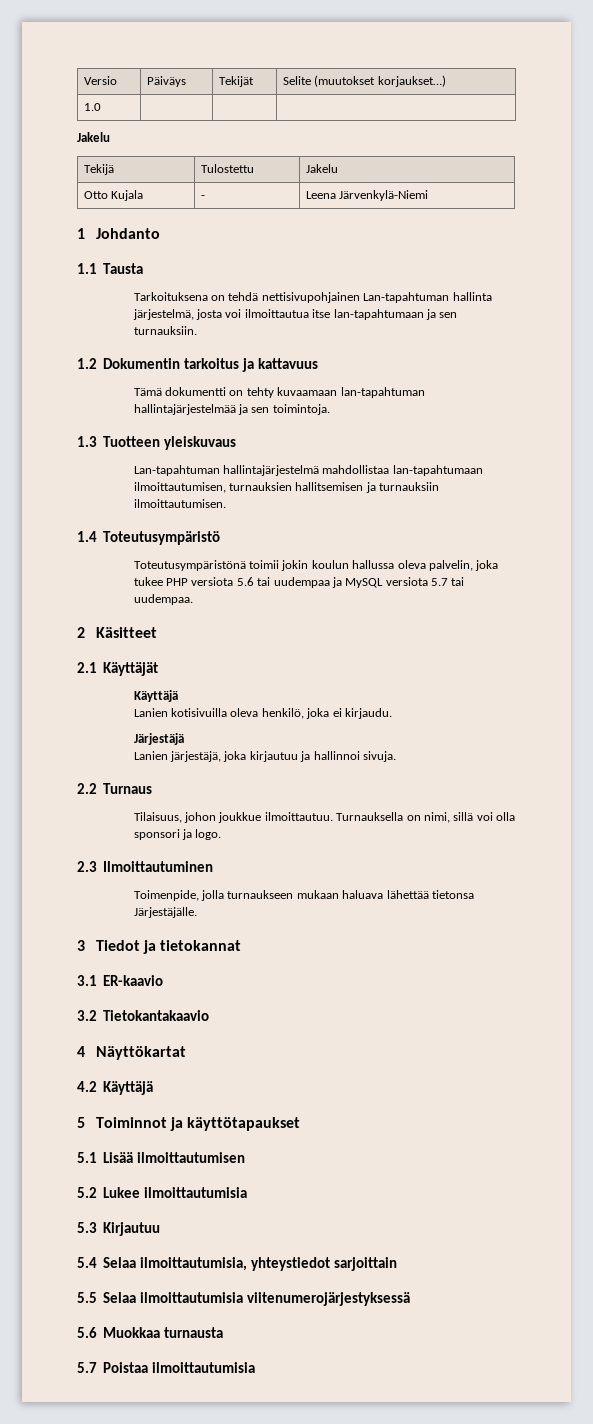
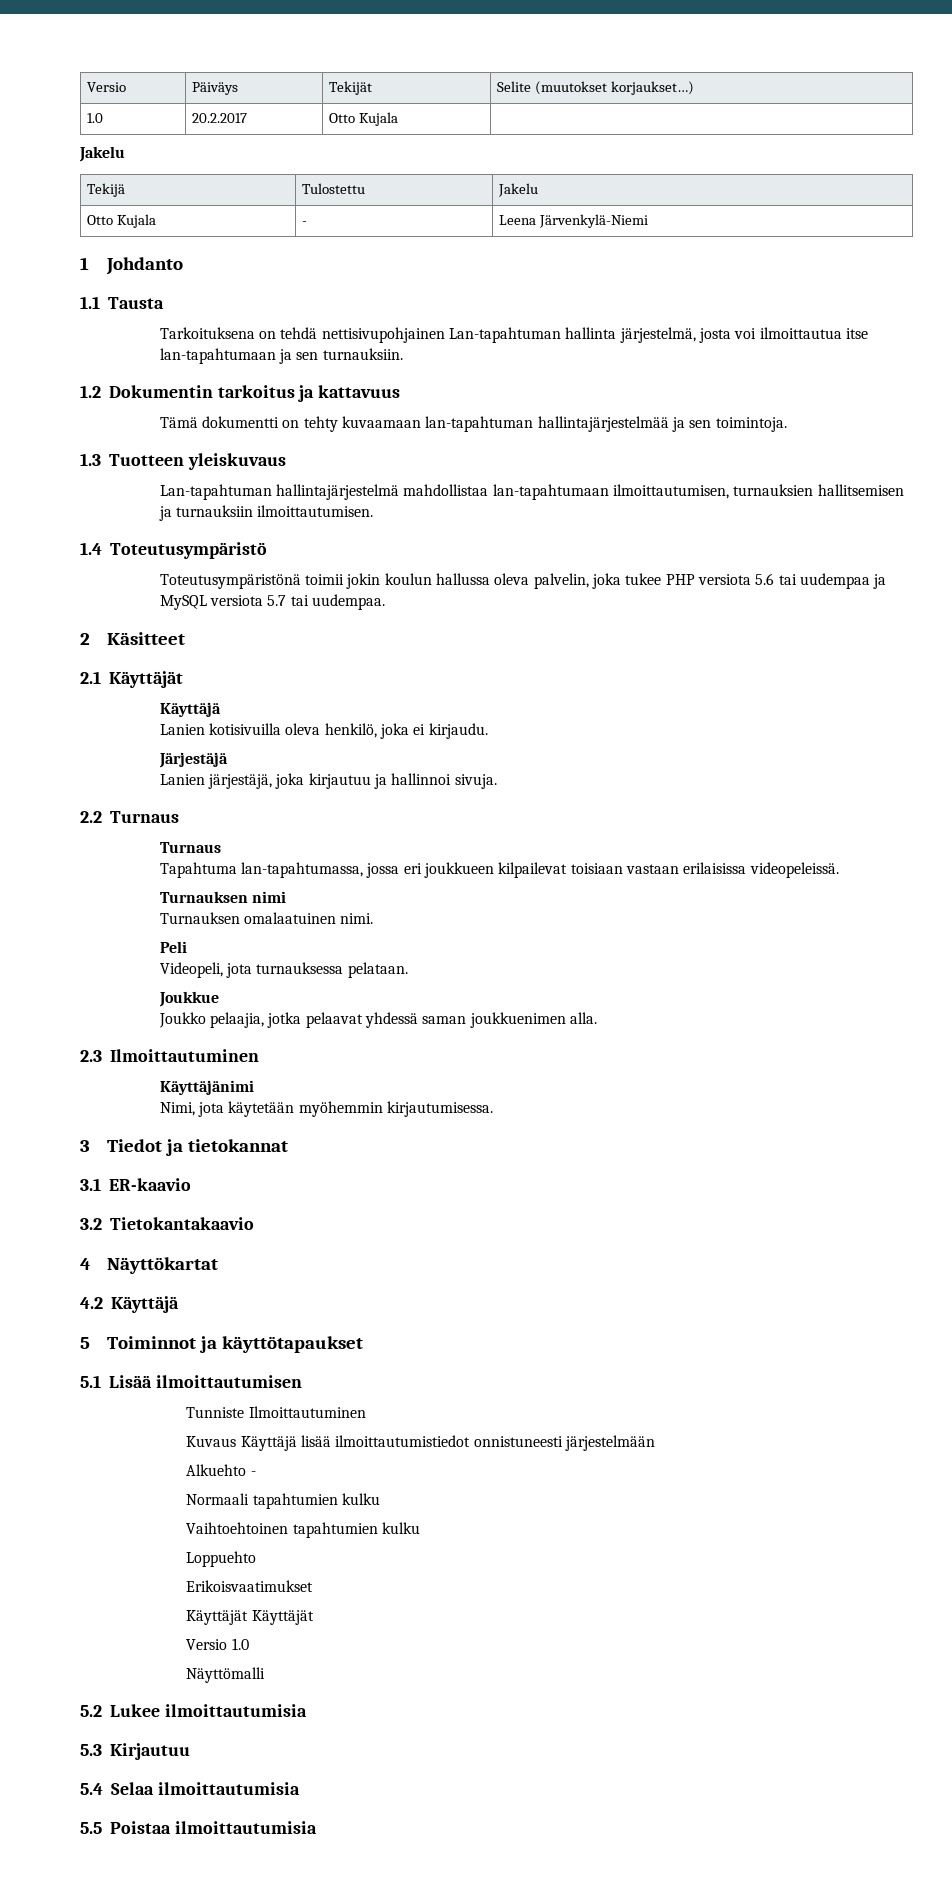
- 1.0 | | |
+ 1.0 | 20.2.2017 | Otto Kujala |
  2.2 Turnaus
- Tilaisuus, johon joukkue ilmoittautuu. Turnauksella on nimi, sillä voi olla sponsori ja logo.
+ Turnaus
+ Tapahtuma lan-tapahtumassa, jossa eri joukkueen kilpailevat toisiaan vastaan erilaisissa videopeleissä.
+ Turnauksen nimi
+ Turnauksen omalaatuinen nimi.
+ Peli
+ Videopeli, jota turnauksessa pelataan.
+ Joukkue
+ Joukko pelaajia, jotka pelaavat yhdessä saman joukkuenimen alla.
  2.3 Ilmoittautuminen
- Toimenpide, jolla turnaukseen mukaan haluava lähettää tietonsa Järjestäjälle.
+ Käyttäjänimi
+ Nimi, jota käytetään myöhemmin kirjautumisessa.
+ Tunniste Ilmoittautuminen
+ Kuvaus Käyttäjä lisää ilmoittautumistiedot onnistuneesti järjestelmään
+ Alkuehto -
+ Normaali tapahtumien kulku
+ Vaihtoehtoinen tapahtumien kulku
+ Loppuehto
+ Erikoisvaatimukset
+ Käyttäjät Käyttäjät
+ Versio 1.0
+ Näyttömalli
- 5.4 Selaa ilmoittautumisia, yhteystiedot sarjoittain
- 5.5 Selaa ilmoittautumisia viitenumerojärjestyksessä
- 5.6 Muokkaa turnausta
- 5.7 Poistaa ilmoittautumisia
+ 5.4 Selaa ilmoittautumisia
+ 5.5 Poistaa ilmoittautumisia

